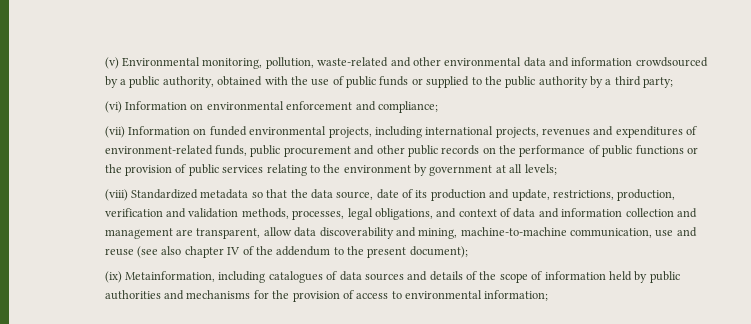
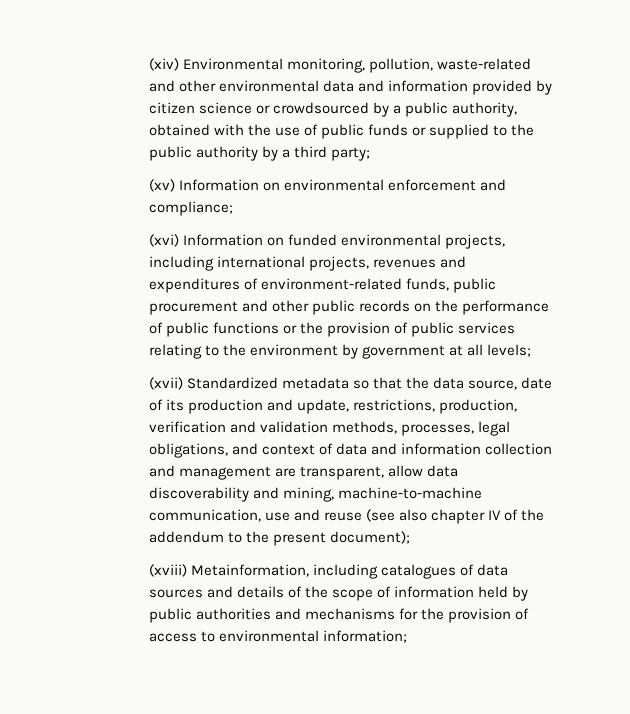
- (v) Environmental monitoring, pollution, waste-related and other environmental data and information crowdsourced by a public authority, obtained with the use of public funds or supplied to the public authority by a third party;
+ (xiv) Environmental monitoring, pollution, waste-related and other environmental data and information provided by citizen science or crowdsourced by a public authority, obtained with the use of public funds or supplied to the public authority by a third party;
- (vi) Information on environmental enforcement and compliance;
+ (xv) Information on environmental enforcement and compliance;
- (vii) Information on funded environmental projects, including international projects, revenues and expenditures of environment-related funds, public procurement and other public records on the performance of public functions or the provision of public services relating to the environment by government at all levels;
+ (xvi) Information on funded environmental projects, including international projects, revenues and expenditures of environment-related funds, public procurement and other public records on the performance of public functions or the provision of public services relating to the environment by government at all levels;
- (viii) Standardized metadata so that the data source, date of its production and update, restrictions, production, verification and validation methods, processes, legal obligations, and context of data and information collection and management are transparent, allow data discoverability and mining, machine-to-machine communication, use and reuse (see also chapter IV of the addendum to the present document);
+ (xvii) Standardized metadata so that the data source, date of its production and update, restrictions, production, verification and validation methods, processes, legal obligations, and context of data and information collection and management are transparent, allow data discoverability and mining, machine-to-machine communication, use and reuse (see also chapter IV of the addendum to the present document);
- (ix) Metainformation, including catalogues of data sources and details of the scope of information held by public authorities and mechanisms for the provision of access to environmental information;
+ (xviii) Metainformation, including catalogues of data sources and details of the scope of information held by public authorities and mechanisms for the provision of access to environmental information;

